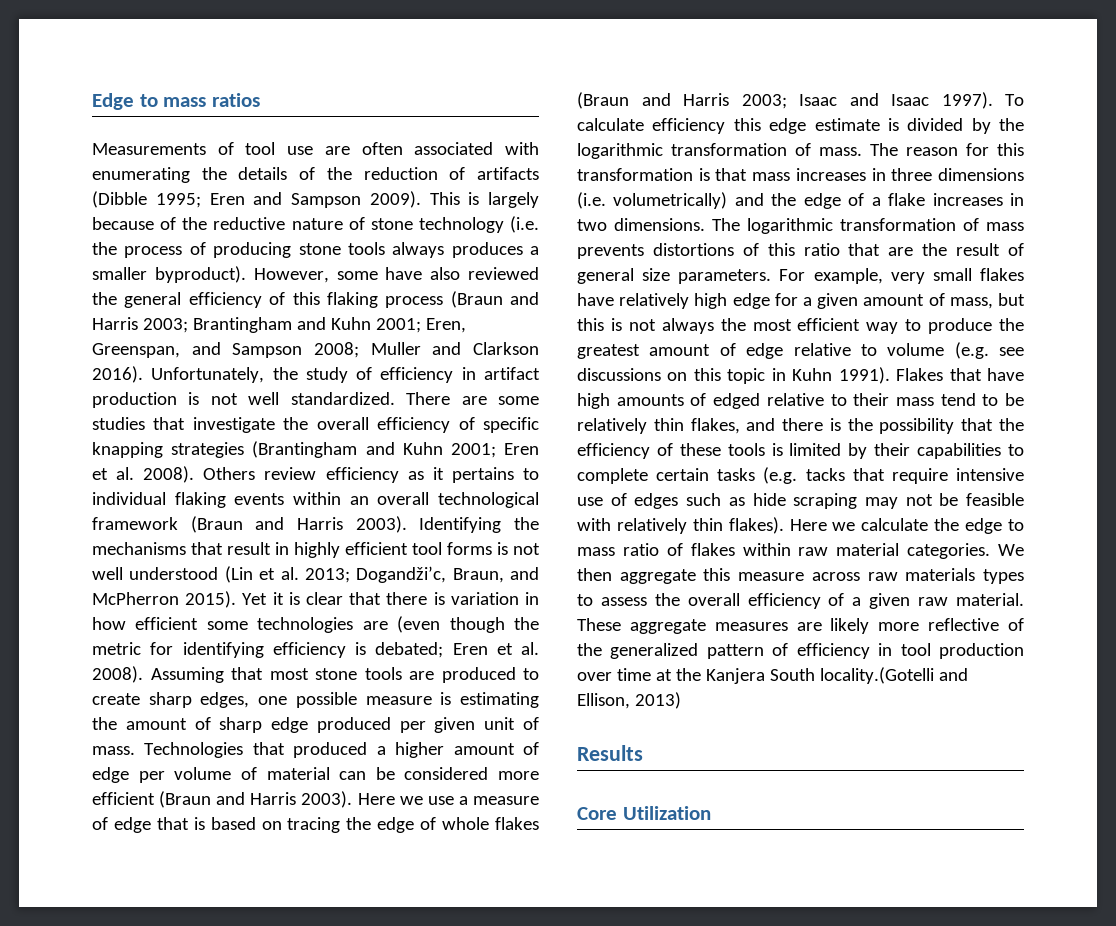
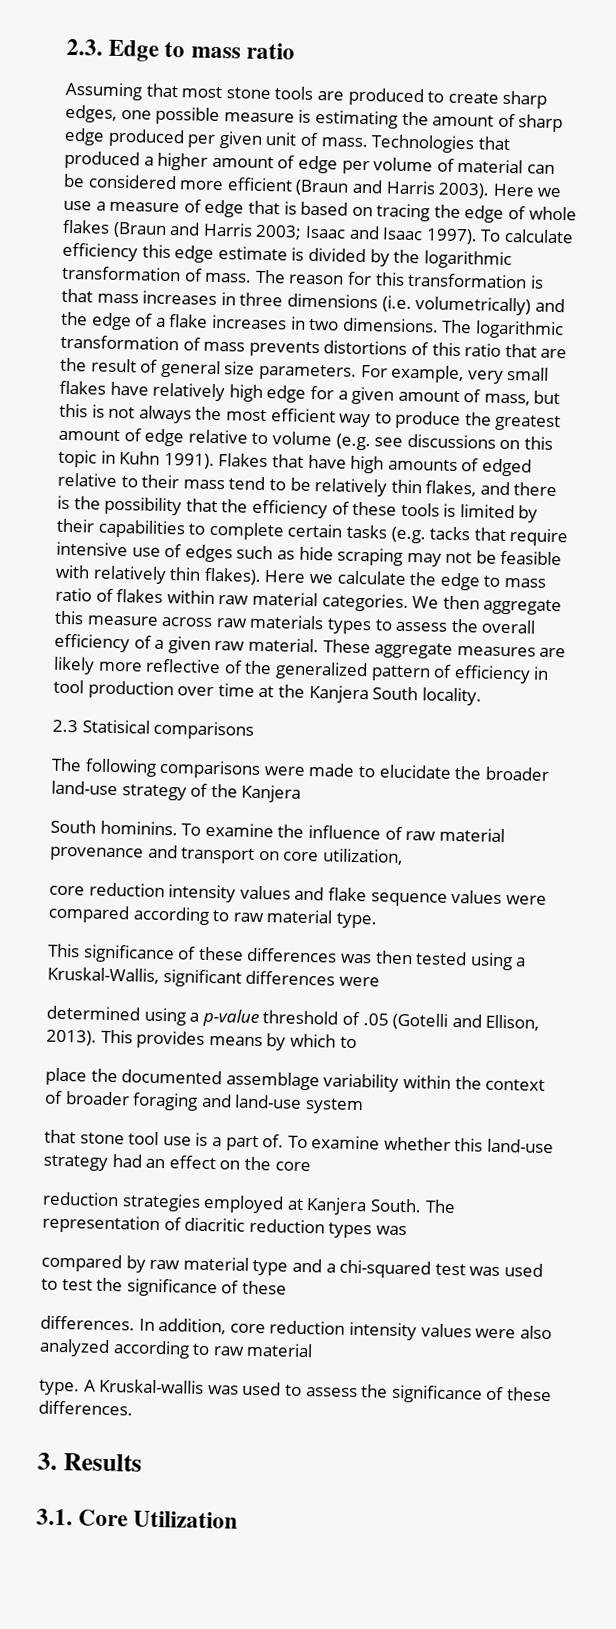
- Edge to mass ratios
- Measurements of tool use are often associated with enumerating the details of the reduction of artifacts (Dibble 1995; Eren and Sampson 2009). This is largely because of the reductive nature of stone technology (i.e. the process of producing stone tools always produces a smaller byproduct). However, some have also reviewed the general efficiency of this flaking process (Braun and Harris 2003; Brantingham and Kuhn 2001; Eren, Greenspan, and Sampson 2008; Muller and Clarkson 2016). Unfortunately, the study of efficiency in artifact production is not well standardized. There are some studies that investigate the overall efficiency of specific knapping strategies (Brantingham and Kuhn 2001; Eren et al. 2008). Others review efficiency as it pertains to individual flaking events within an overall technological framework (Braun and Harris 2003). Identifying the mechanisms that result in highly efficient tool forms is not well understood (Lin et al. 2013; Dogandži’c, Braun, and McPherron 2015). Yet it is clear that there is variation in how efficient some technologies are (even though the metric for identifying efficiency is debated; Eren et al. 2008). Assuming that most stone tools are produced to create sharp edges, one possible measure is estimating the amount of sharp edge produced per given unit of mass.
+ 2.3. Edge to mass ratio
+ Assuming that most stone tools are produced to create sharp edges, one possible measure is estimating the amount of sharp edge produced per given unit of mass.
- These aggregate measures are likely more reflective of the generalized pattern of efficiency in tool production over time at the Kanjera South locality.(Gotelli and Ellison, 2013)
- Results
+ These aggregate measures are likely more reflective of the generalized pattern of efficiency in tool production over time at the Kanjera South locality.
+ 2.3 Statisical comparisons
+ The following comparisons were made to elucidate the broader land-use strategy of the Kanjera
+ South hominins. To examine the influence of raw material provenance and transport on core utilization,
+ core reduction intensity values and flake sequence values were compared according to raw material type.
+ This significance of these differences was then tested using a Kruskal-Wallis, significant differences were
+ determined using a p-value threshold of .05 (Gotelli and Ellison, 2013). This provides means by which to
+ place the documented assemblage variability within the context of broader foraging and land-use system
+ that stone tool use is a part of. To examine whether this land-use strategy had an effect on the core
+ reduction strategies employed at Kanjera South. The representation of diacritic reduction types was
+ compared by raw material type and a chi-squared test was used to test the significance of these
+ differences. In addition, core reduction intensity values were also analyzed according to raw material
+ type. A Kruskal-wallis was used to assess the significance of these differences.
+ 3. Results
- Core Utilization
+ 3.1. Core Utilization

